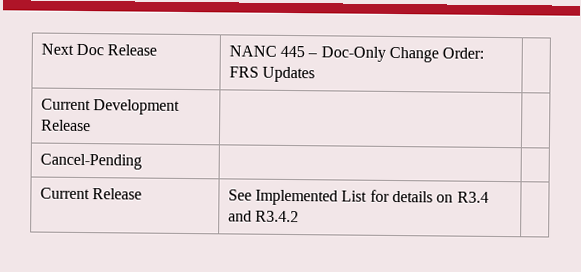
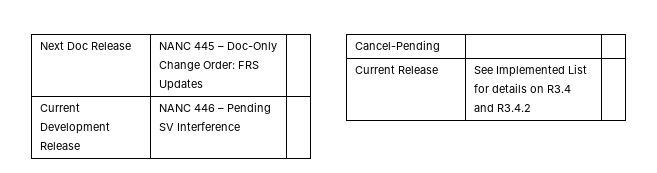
- Current Development Release | |
+ Current Development Release | NANC 446 – Pending SV Interference |

